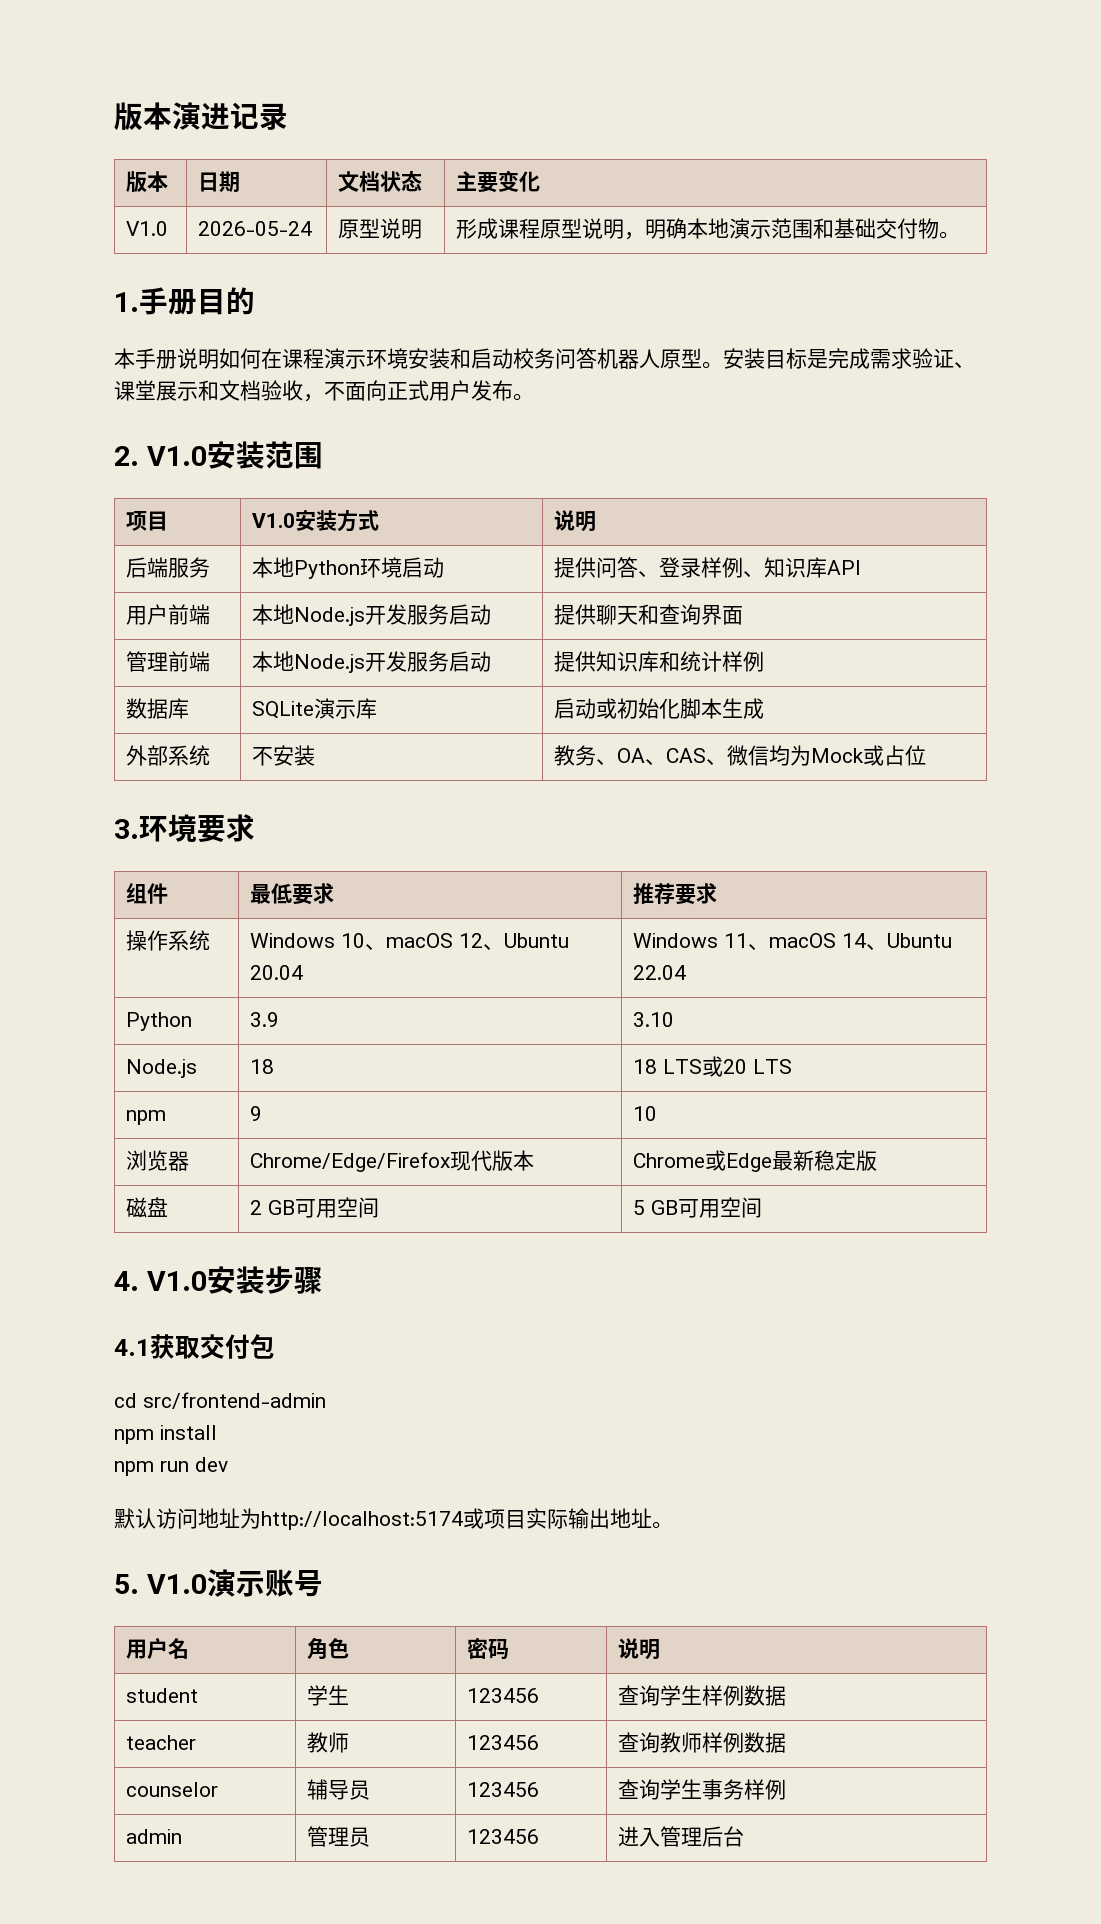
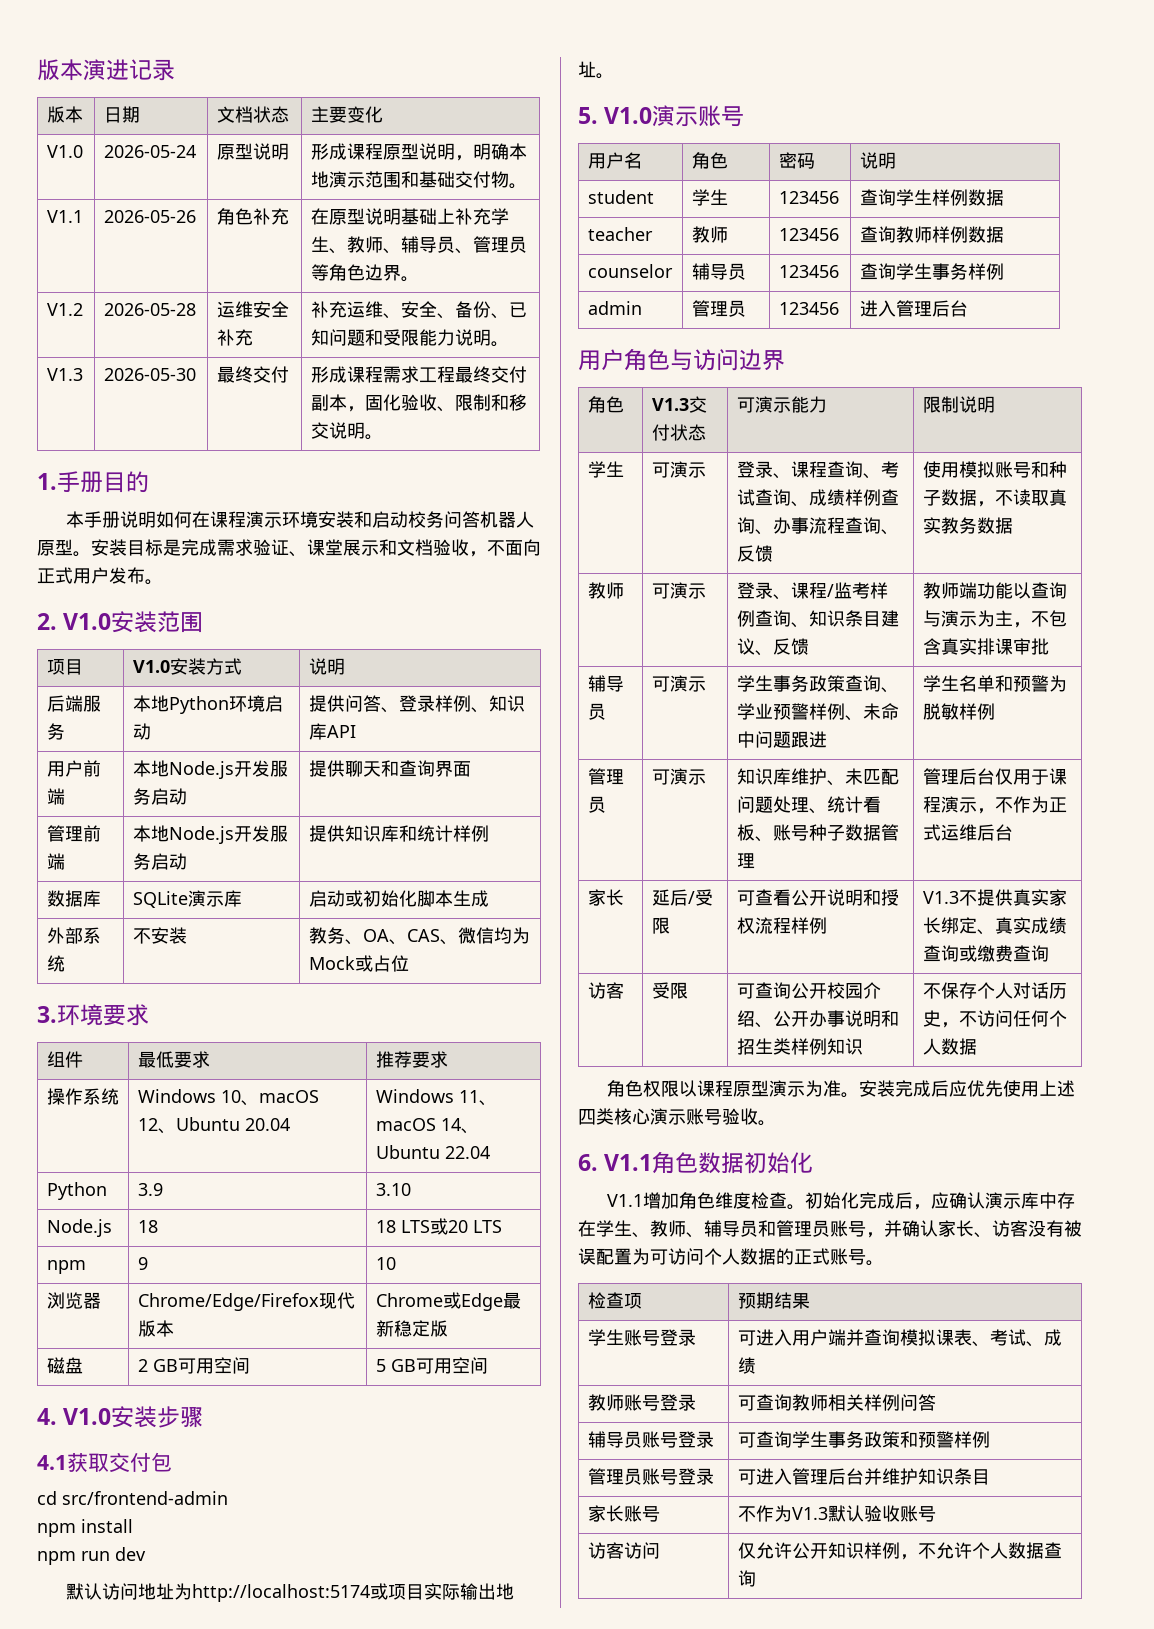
+ V1.1 | 2026-05-26 | 角色补充 | 在原型说明基础上补充学生、教师、辅导员、管理员等角色边界。
+ V1.2 | 2026-05-28 | 运维安全补充 | 补充运维、安全、备份、已知问题和受限能力说明。
+ V1.3 | 2026-05-30 | 最终交付 | 形成课程需求工程最终交付副本，固化验收、限制和移交说明。
+ 用户角色与访问边界
+ 角色 | V1.3交付状态 | 可演示能力 | 限制说明
+ 学生 | 可演示 | 登录、课程查询、考试查询、成绩样例查询、办事流程查询、反馈 | 使用模拟账号和种子数据，不读取真实教务数据
+ 教师 | 可演示 | 登录、课程/监考样例查询、知识条目建议、反馈 | 教师端功能以查询与演示为主，不包含真实排课审批
+ 辅导员 | 可演示 | 学生事务政策查询、学业预警样例、未命中问题跟进 | 学生名单和预警为脱敏样例
+ 管理员 | 可演示 | 知识库维护、未匹配问题处理、统计看板、账号种子数据管理 | 管理后台仅用于课程演示，不作为正式运维后台
+ 家长 | 延后/受限 | 可查看公开说明和授权流程样例 | V1.3不提供真实家长绑定、真实成绩查询或缴费查询
+ 访客 | 受限 | 可查询公开校园介绍、公开办事说明和招生类样例知识 | 不保存个人对话历史，不访问任何个人数据
+ 角色权限以课程原型演示为准。安装完成后应优先使用上述四类核心演示账号验收。
+ 6. V1.1角色数据初始化
+ V1.1增加角色维度检查。初始化完成后，应确认演示库中存在学生、教师、辅导员和管理员账号，并确认家长、访客没有被误配置为可访问个人数据的正式账号。
+ 检查项 | 预期结果
+ 学生账号登录 | 可进入用户端并查询模拟课表、考试、成绩
+ 教师账号登录 | 可查询教师相关样例问答
+ 辅导员账号登录 | 可查询学生事务政策和预警样例
+ 管理员账号登录 | 可进入管理后台并维护知识条目
+ 家长账号 | 不作为V1.3默认验收账号
+ 访客访问 | 仅允许公开知识样例，不允许个人数据查询

